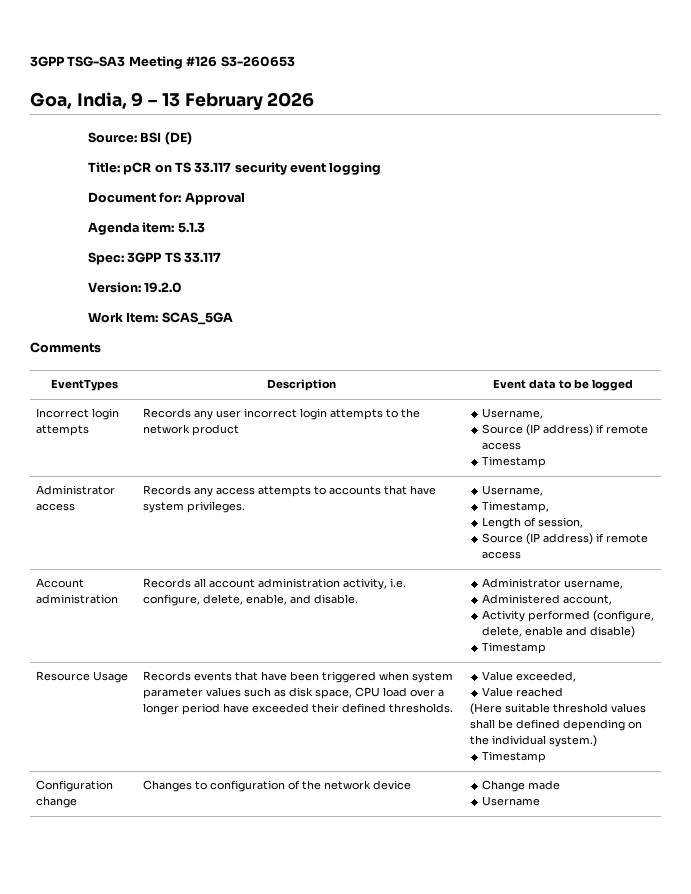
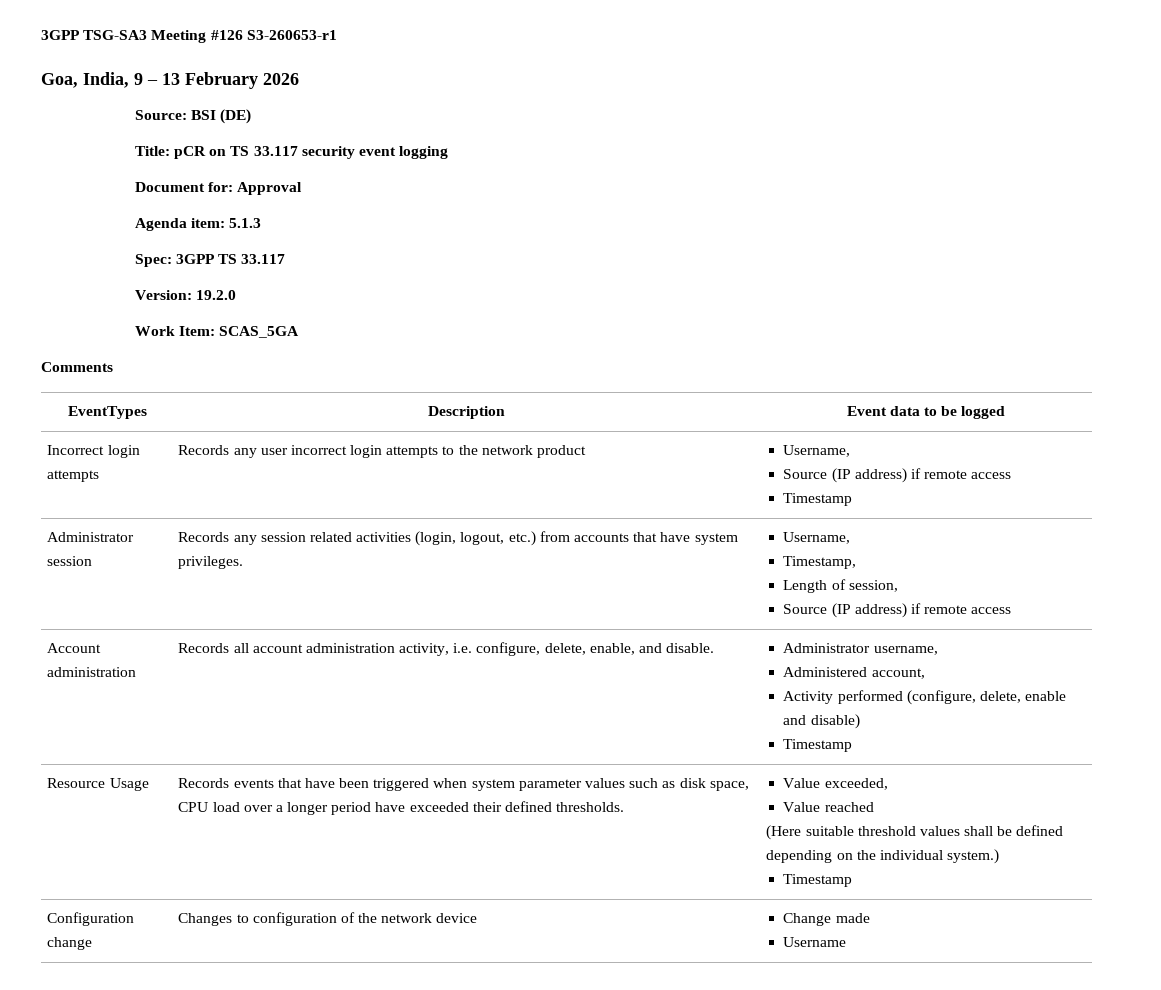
- 3GPP TSG-SA3 Meeting #126 S3-260653
+ 3GPP TSG-SA3 Meeting #126 S3-260653-r1
- Administrator access | Records any access attempts to accounts that have system privileges. | Username,
+ Administrator session | Records any session related activities (login, logout, etc.) from accounts that have system privileges. | Username,

